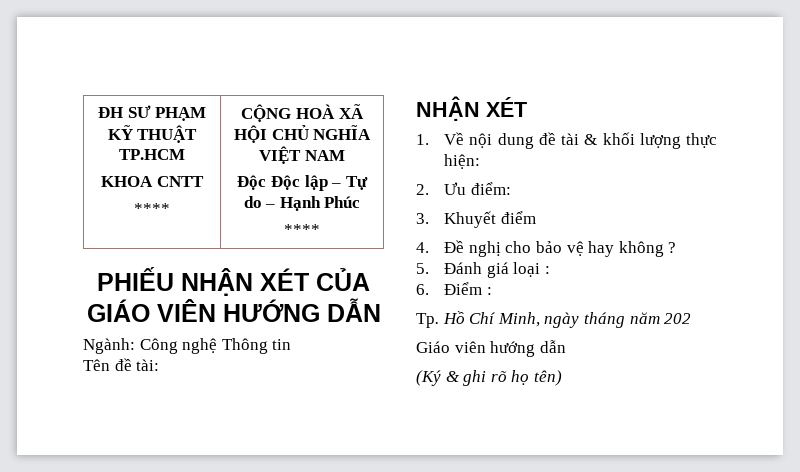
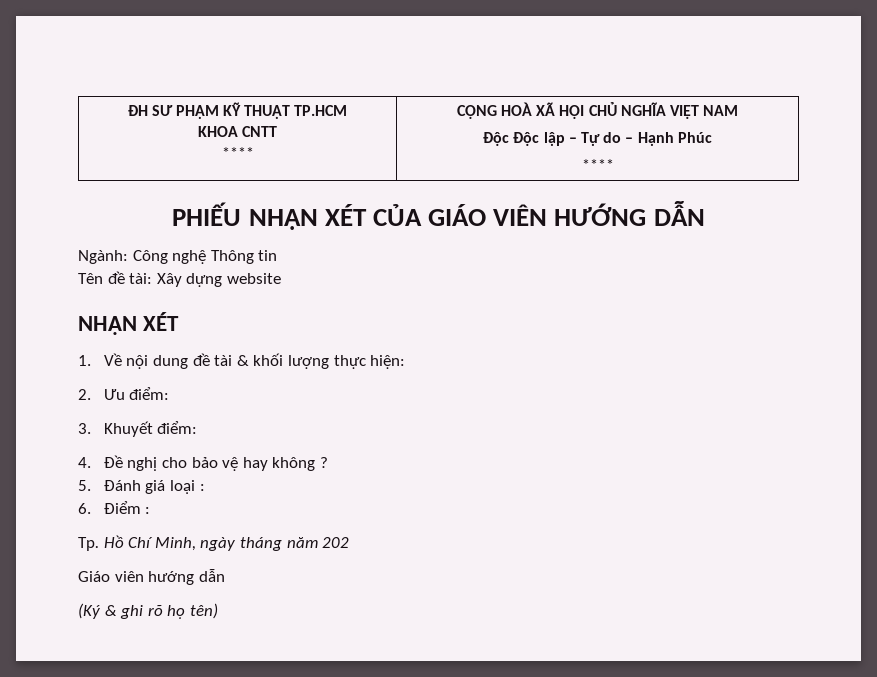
- Tên đề tài:
+ Tên đề tài: Xây dựng website
- 3. Khuyết điểm
+ 3. Khuyết điểm:

